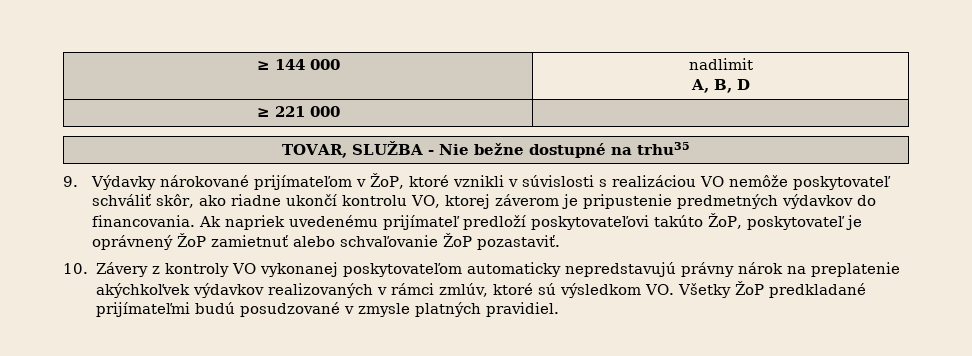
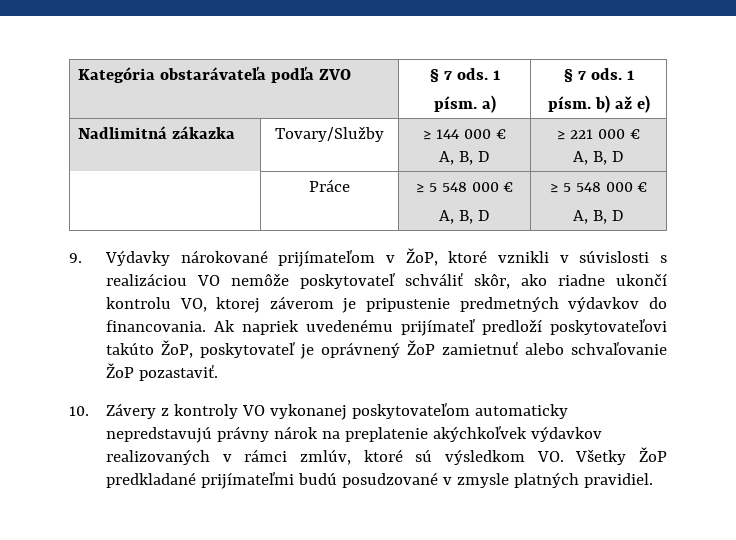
- ≥ 144 000 | nadlimit
+ Kategória obstarávateľa podľa ZVO | § 7 ods. 1
+ písm. a) | § 7 ods. 1
+ písm. b) až e)
+ Nadlimitná zákazka | Tovary/Služby | ≥ 144 000 €
+ A, B, D | ≥ 221 000 €
  A, B, D
- ≥ 221 000 |
- TOVAR, SLUŽBA - Nie bežne dostupné na trhu35
+ | Práce | ≥ 5 548 000 €
+ A, B, D | ≥ 5 548 000 €
+ A, B, D

